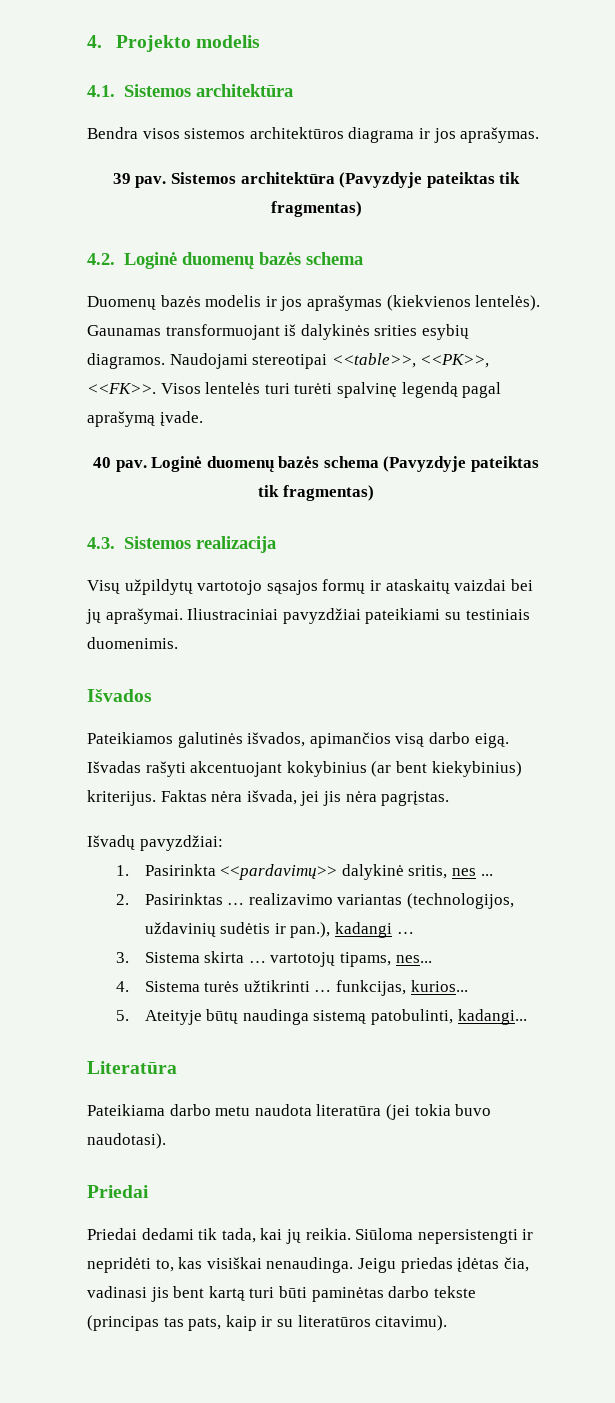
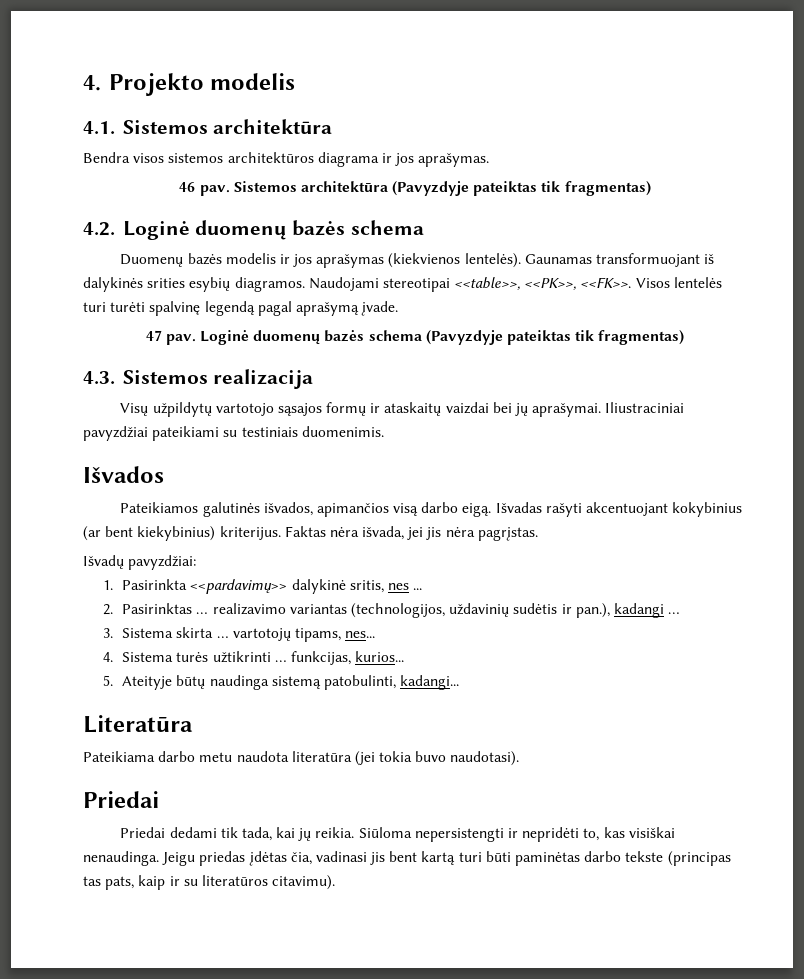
- 39 pav.
+ 46 pav.
- 40 pav.
+ 47 pav.

